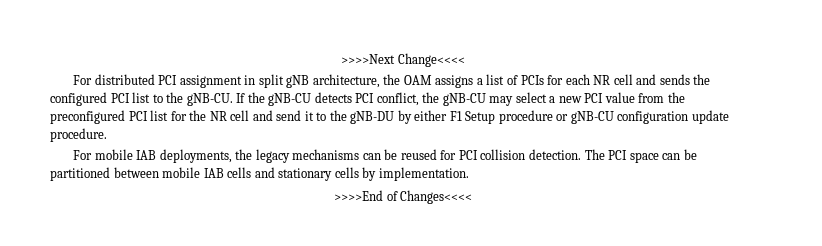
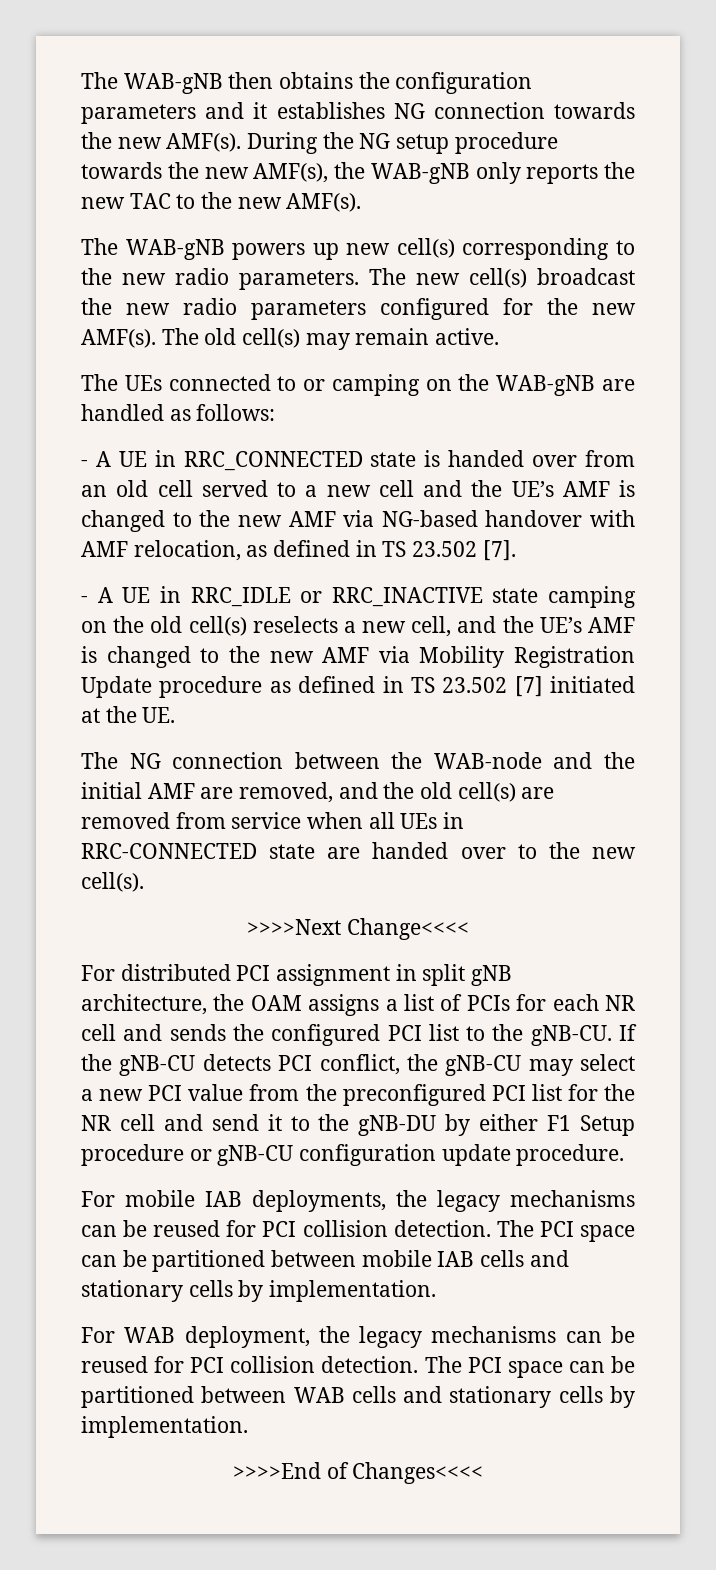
+ The WAB-gNB then obtains the configuration parameters and it establishes NG connection towards the new AMF(s). During the NG setup procedure towards the new AMF(s), the WAB-gNB only reports the new TAC to the new AMF(s).
+ The WAB-gNB powers up new cell(s) corresponding to the new radio parameters. The new cell(s) broadcast the new radio parameters configured for the new AMF(s). The old cell(s) may remain active.
+ The UEs connected to or camping on the WAB-gNB are handled as follows:
+ - A UE in RRC_CONNECTED state is handed over from an old cell served to a new cell and the UE’s AMF is changed to the new AMF via NG-based handover with AMF relocation, as defined in TS 23.502 [7].
+ - A UE in RRC_IDLE or RRC_INACTIVE state camping on the old cell(s) reselects a new cell, and the UE’s AMF is changed to the new AMF via Mobility Registration Update procedure as defined in TS 23.502 [7] initiated at the UE.
+ The NG connection between the WAB-node and the initial AMF are removed, and the old cell(s) are removed from service when all UEs in RRC-CONNECTED state are handed over to the new cell(s).
+ For WAB deployment, the legacy mechanisms can be reused for PCI collision detection. The PCI space can be partitioned between WAB cells and stationary cells by implementation.

